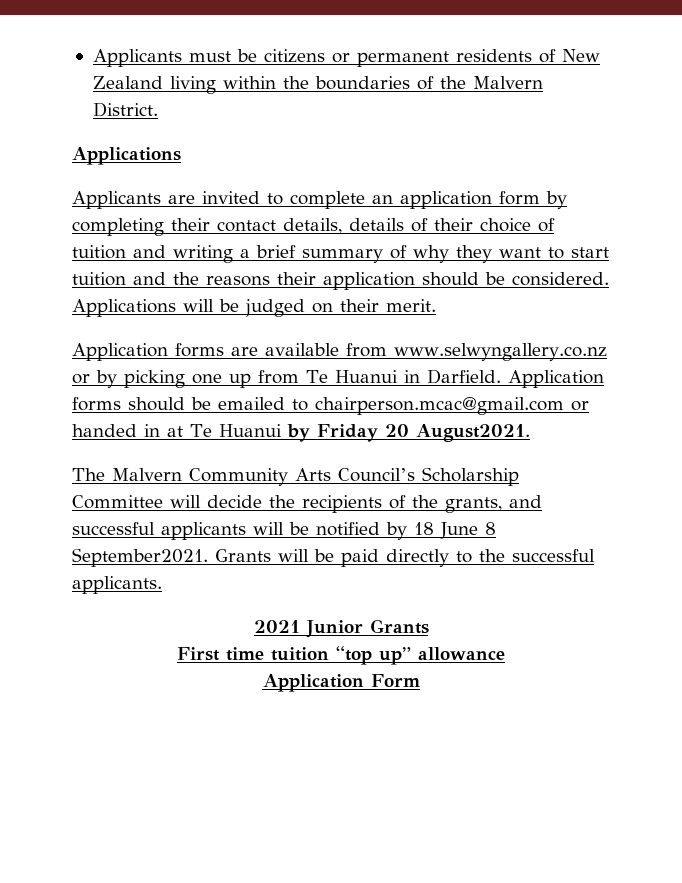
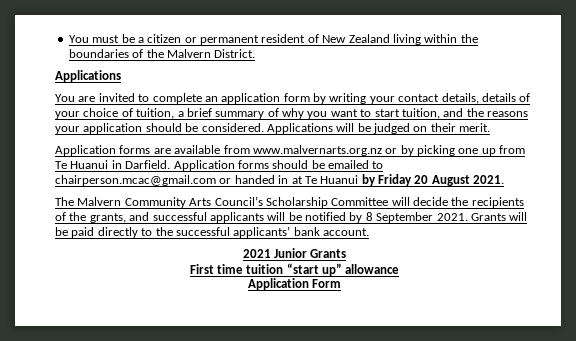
- Applicants must be citizens or permanent residents of New Zealand living within the boundaries of the Malvern District.
+ You must be a citizen or permanent resident of New Zealand living within the boundaries of the Malvern District.
- Applicants are invited to complete an application form by completing their contact details, details of their choice of tuition and writing a brief summary of why they want to start tuition and the reasons their application should be considered.
+ You are invited to complete an application form by writing your contact details, details of your choice of tuition, a brief summary of why you want to start tuition, and the reasons your application should be considered.
- Application forms are available from www.selwyngallery.co.nz or by picking one up from Te Huanui in Darfield.
+ Application forms are available from www.malvernarts.org.nz or by picking one up from Te Huanui in Darfield.
- Application forms should be emailed to chairperson.mcac@gmail.com or handed in at Te Huanui by Friday 20 August2021.
+ Application forms should be emailed to chairperson.mcac@gmail.com or handed in at Te Huanui by Friday 20 August 2021.
- The Malvern Community Arts Council’s Scholarship Committee will decide the recipients of the grants, and successful applicants will be notified by 18 June 8 September2021.
+ The Malvern Community Arts Council’s Scholarship Committee will decide the recipients of the grants, and successful applicants will be notified by 8 September 2021.
- Grants will be paid directly to the successful applicants.
+ Grants will be paid directly to the successful applicants’ bank account.
- First time tuition “top up” allowance
+ First time tuition “start up” allowance

